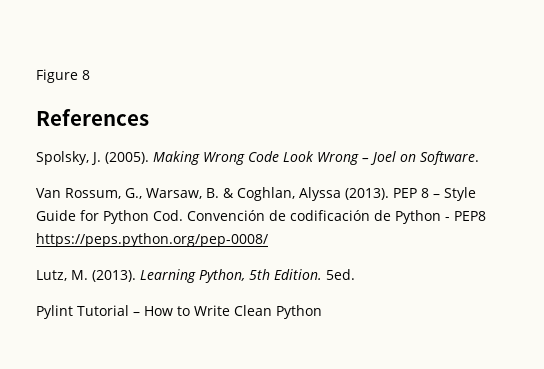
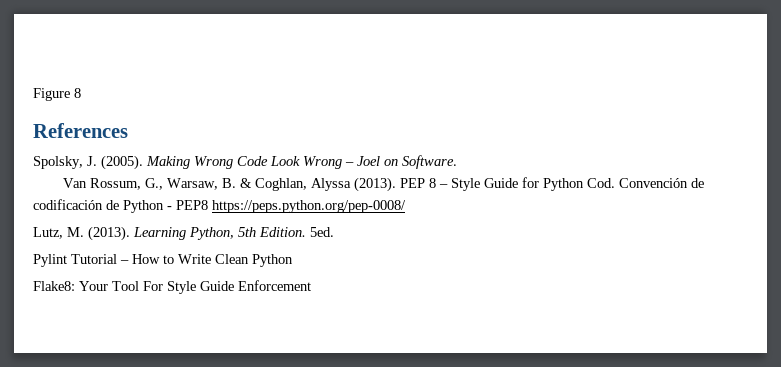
+ Flake8: Your Tool For Style Guide Enforcement

